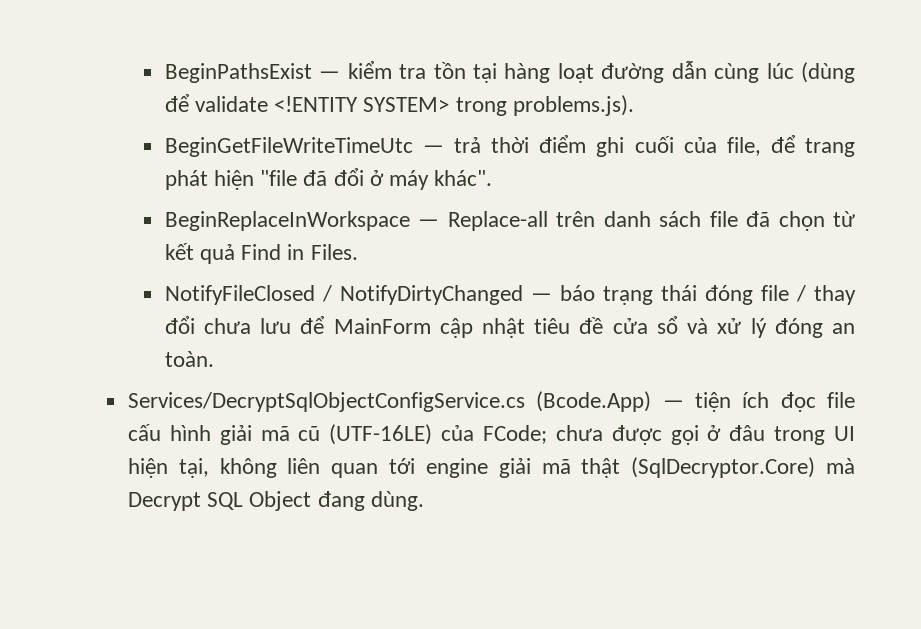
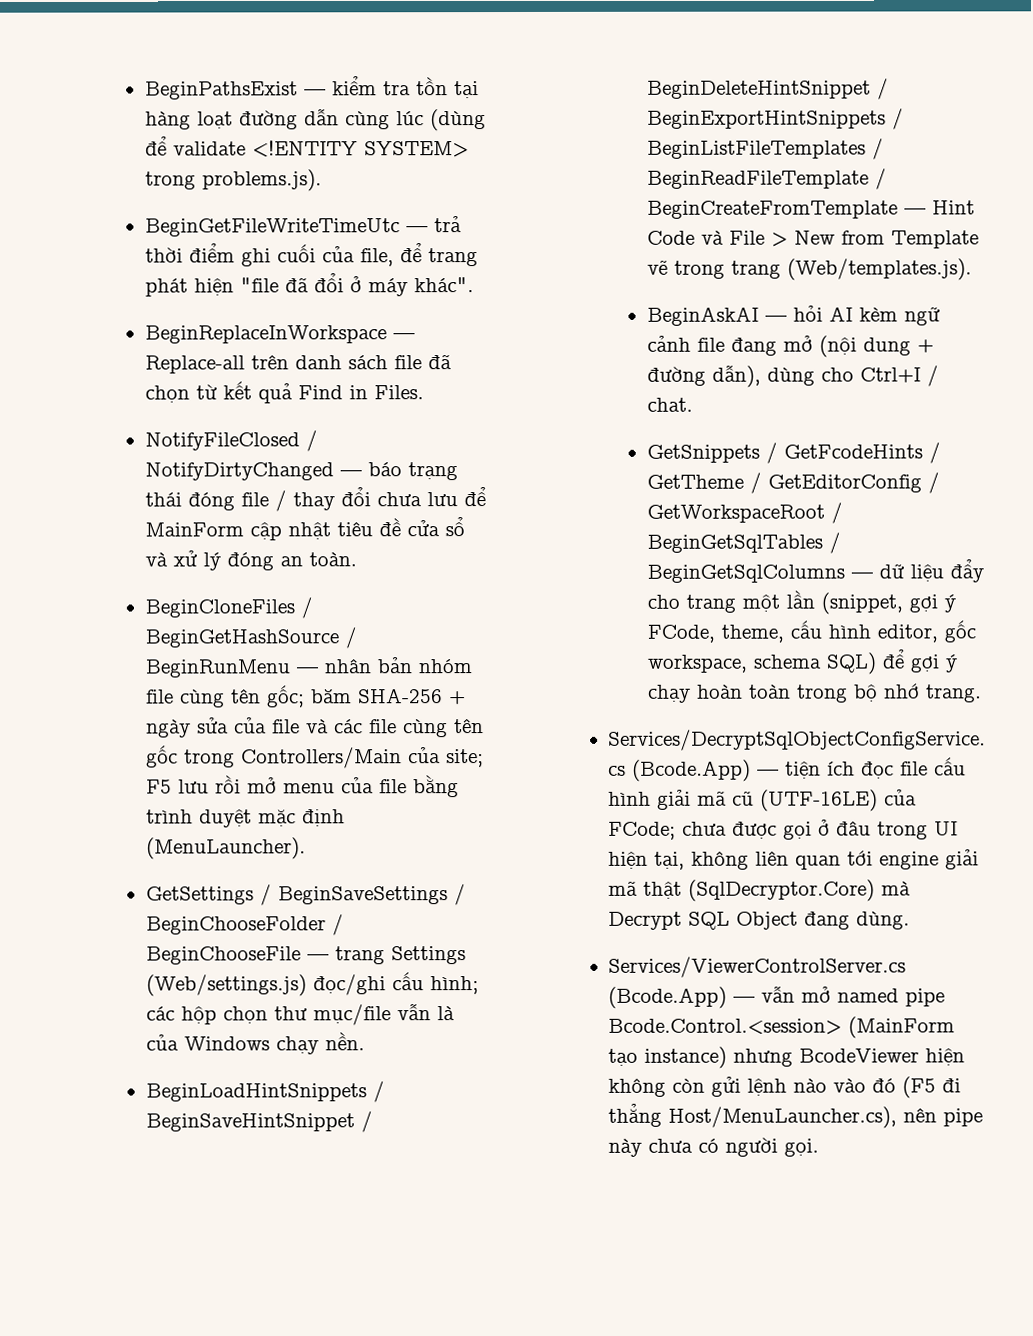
+ BeginCloneFiles / BeginGetHashSource / BeginRunMenu — nhân bản nhóm file cùng tên gốc; băm SHA-256 + ngày sửa của file và các file cùng tên gốc trong Controllers/Main của site; F5 lưu rồi mở menu của file bằng trình duyệt mặc định (MenuLauncher).
+ GetSettings / BeginSaveSettings / BeginChooseFolder / BeginChooseFile — trang Settings (Web/settings.js) đọc/ghi cấu hình; các hộp chọn thư mục/file vẫn là của Windows chạy nền.
+ BeginLoadHintSnippets / BeginSaveHintSnippet / BeginDeleteHintSnippet / BeginExportHintSnippets / BeginListFileTemplates / BeginReadFileTemplate / BeginCreateFromTemplate — Hint Code và File > New from Template vẽ trong trang (Web/templates.js).
+ BeginAskAI — hỏi AI kèm ngữ cảnh file đang mở (nội dung + đường dẫn), dùng cho Ctrl+I / chat.
+ GetSnippets / GetFcodeHints / GetTheme / GetEditorConfig / GetWorkspaceRoot / BeginGetSqlTables / BeginGetSqlColumns — dữ liệu đẩy cho trang một lần (snippet, gợi ý FCode, theme, cấu hình editor, gốc workspace, schema SQL) để gợi ý chạy hoàn toàn trong bộ nhớ trang.
+ Services/ViewerControlServer.cs (Bcode.App) — vẫn mở named pipe Bcode.Control.<session> (MainForm tạo instance) nhưng BcodeViewer hiện không còn gửi lệnh nào vào đó (F5 đi thẳng Host/MenuLauncher.cs), nên pipe này chưa có người gọi.

